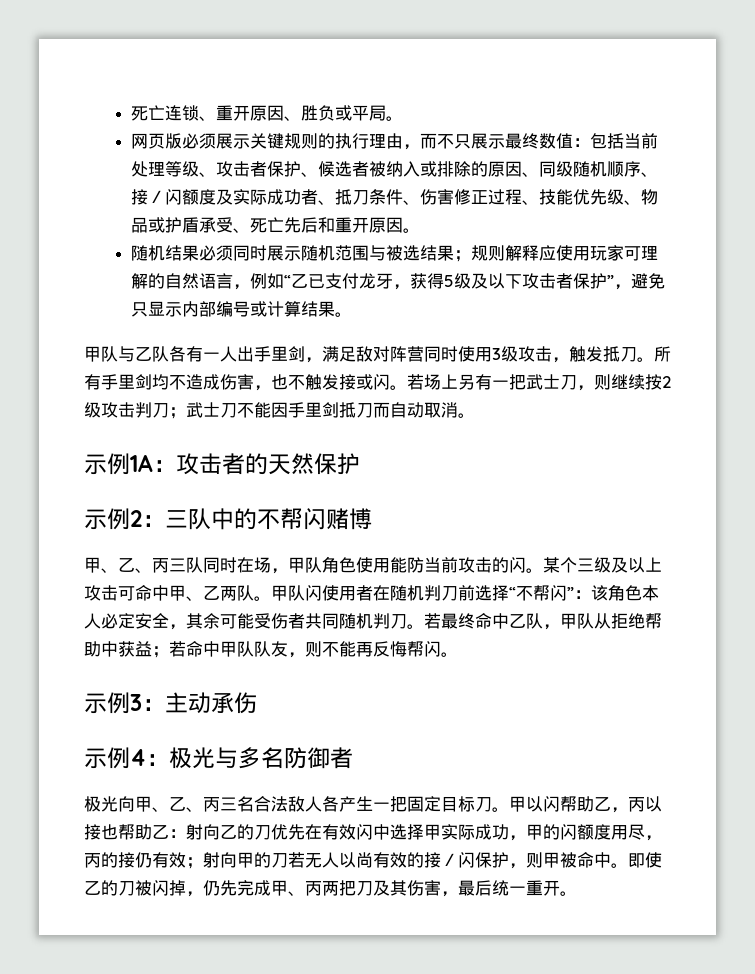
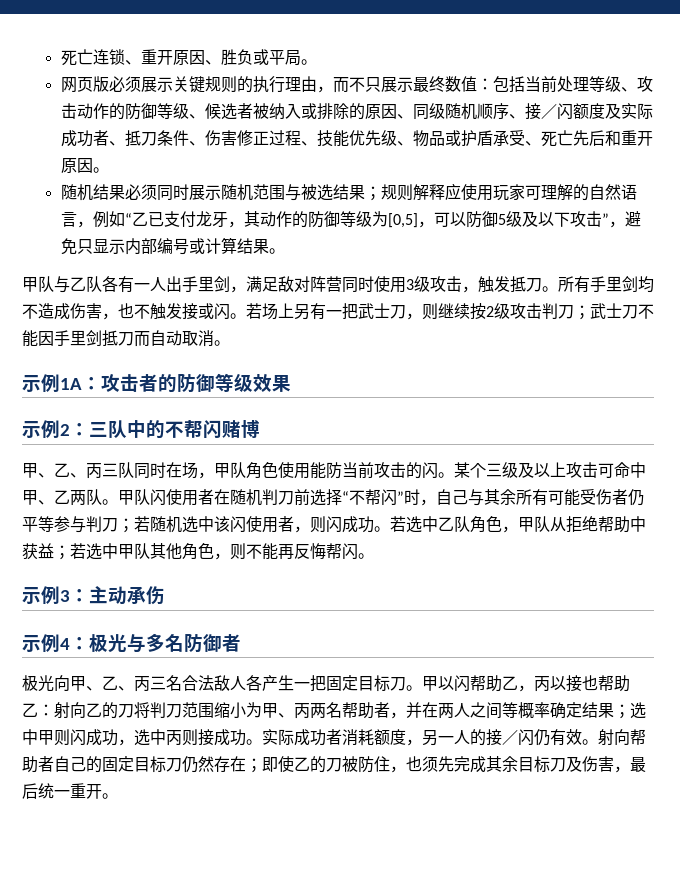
- 网页版必须展示关键规则的执行理由，而不只展示最终数值：包括当前处理等级、攻击者保护、候选者被纳入或排除的原因、同级随机顺序、接／闪额度及实际成功者、抵刀条件、伤害修正过程、技能优先级、物品或护盾承受、死亡先后和重开原因。
+ 网页版必须展示关键规则的执行理由，而不只展示最终数值：包括当前处理等级、攻击动作的防御等级、候选者被纳入或排除的原因、同级随机顺序、接／闪额度及实际成功者、抵刀条件、伤害修正过程、技能优先级、物品或护盾承受、死亡先后和重开原因。
- 随机结果必须同时展示随机范围与被选结果；规则解释应使用玩家可理解的自然语言，例如“乙已支付龙牙，获得5级及以下攻击者保护”，避免只显示内部编号或计算结果。
+ 随机结果必须同时展示随机范围与被选结果；规则解释应使用玩家可理解的自然语言，例如“乙已支付龙牙，其动作的防御等级为[0,5]，可以防御5级及以下攻击”，避免只显示内部编号或计算结果。
- 示例1A：攻击者的天然保护
+ 示例1A：攻击者的防御等级效果
- 甲队闪使用者在随机判刀前选择“不帮闪”：该角色本人必定安全，其余可能受伤者共同随机判刀。若最终命中乙队，甲队从拒绝帮助中获益；若命中甲队队友，则不能再反悔帮闪。
+ 甲队闪使用者在随机判刀前选择“不帮闪”时，自己与其余所有可能受伤者仍平等参与判刀；若随机选中该闪使用者，则闪成功。若选中乙队角色，甲队从拒绝帮助中获益；若选中甲队其他角色，则不能再反悔帮闪。
- 甲以闪帮助乙，丙以接也帮助乙：射向乙的刀优先在有效闪中选择甲实际成功，甲的闪额度用尽，丙的接仍有效；射向甲的刀若无人以尚有效的接／闪保护，则甲被命中。即使乙的刀被闪掉，仍先完成甲、丙两把刀及其伤害，最后统一重开。
+ 甲以闪帮助乙，丙以接也帮助乙：射向乙的刀将判刀范围缩小为甲、丙两名帮助者，并在两人之间等概率确定结果；选中甲则闪成功，选中丙则接成功。实际成功者消耗额度，另一人的接／闪仍有效。射向帮助者自己的固定目标刀仍然存在；即使乙的刀被防住，也须先完成其余目标刀及伤害，最后统一重开。

